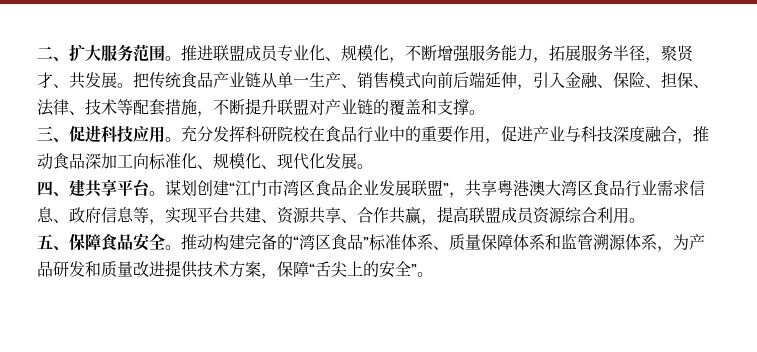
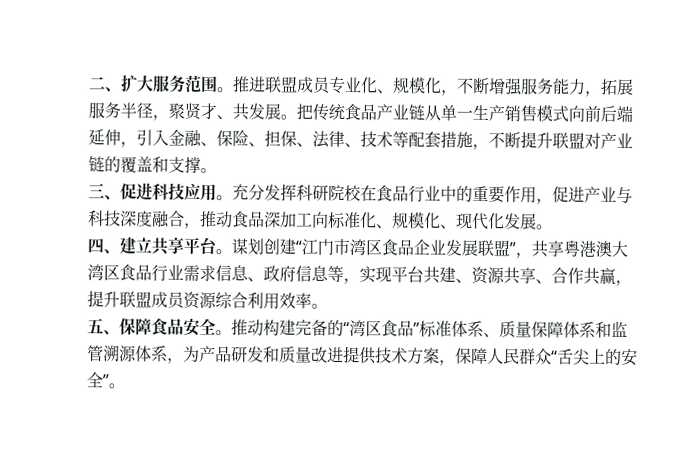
- 把传统食品产业链从单一生产、销售模式向前后端延伸，引入金融、保险、担保、法律、技术等配套措施，不断提升联盟对产业链的覆盖和支撑。
+ 把传统食品产业链从单一生产销售模式向前后端延伸，引入金融、保险、担保、法律、技术等配套措施，不断提升联盟对产业链的覆盖和支撑。
- 四、建共享平台。
+ 四、建立共享平台。
- 谋划创建“江门市湾区食品企业发展联盟”，共享粤港澳大湾区食品行业需求信息、政府信息等，实现平台共建、资源共享、合作共赢，提高联盟成员资源综合利用。
+ 谋划创建“江门市湾区食品企业发展联盟”，共享粤港澳大湾区食品行业需求信息、政府信息等，实现平台共建、资源共享、合作共赢，提升联盟成员资源综合利用效率。
- 推动构建完备的“湾区食品”标准体系、质量保障体系和监管溯源体系，为产品研发和质量改进提供技术方案，保障“舌尖上的安全”。
+ 推动构建完备的“湾区食品”标准体系、质量保障体系和监管溯源体系，为产品研发和质量改进提供技术方案，保障人民群众“舌尖上的安全”。

